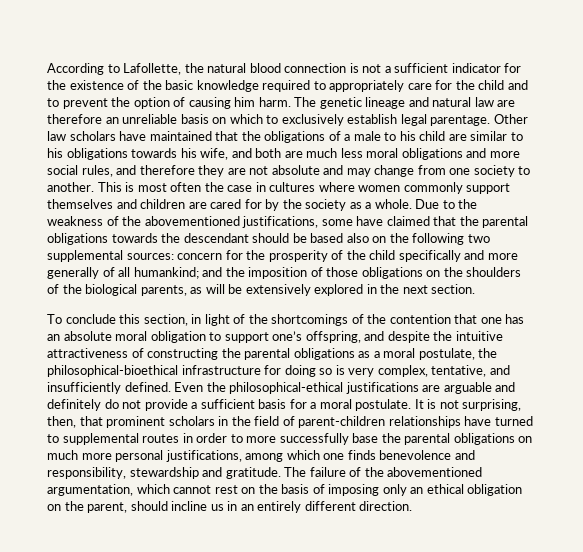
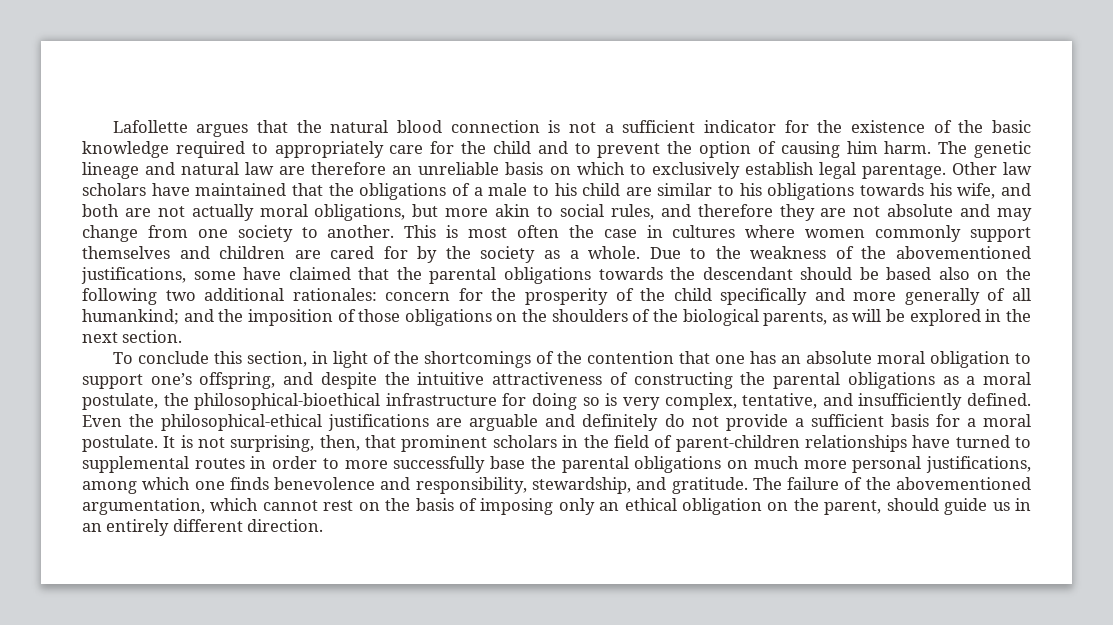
- According to Lafollette, the natural blood connection is not a sufficient indicator for the existence of the basic knowledge required to appropriately care for the child and to prevent the option of causing him harm.
+ Lafollette argues that the natural blood connection is not a sufficient indicator for the existence of the basic knowledge required to appropriately care for the child and to prevent the option of causing him harm.
- Other law scholars have maintained that the obligations of a male to his child are similar to his obligations towards his wife, and both are much less moral obligations and more social rules, and therefore they are not absolute and may change from one society to another.
+ Other law scholars have maintained that the obligations of a male to his child are similar to his obligations towards his wife, and both are not actually moral obligations, but more akin to social rules, and therefore they are not absolute and may change from one society to another.
- Due to the weakness of the abovementioned justifications, some have claimed that the parental obligations towards the descendant should be based also on the following two supplemental sources:
+ Due to the weakness of the abovementioned justifications, some have claimed that the parental obligations towards the descendant should be based also on the following two additional rationales:
- and the imposition of those obligations on the shoulders of the biological parents, as will be extensively explored in the next section.
+ and the imposition of those obligations on the shoulders of the biological parents, as will be explored in the next section.
- It is not surprising, then, that prominent scholars in the field of parent-children relationships have turned to supplemental routes in order to more successfully base the parental obligations on much more personal justifications, among which one finds benevolence and responsibility, stewardship and gratitude.
+ It is not surprising, then, that prominent scholars in the field of parent-children relationships have turned to supplemental routes in order to more successfully base the parental obligations on much more personal justifications, among which one finds benevolence and responsibility, stewardship, and gratitude.
- The failure of the abovementioned argumentation, which cannot rest on the basis of imposing only an ethical obligation on the parent, should incline us in an entirely different direction.
+ The failure of the abovementioned argumentation, which cannot rest on the basis of imposing only an ethical obligation on the parent, should guide us in an entirely different direction.

